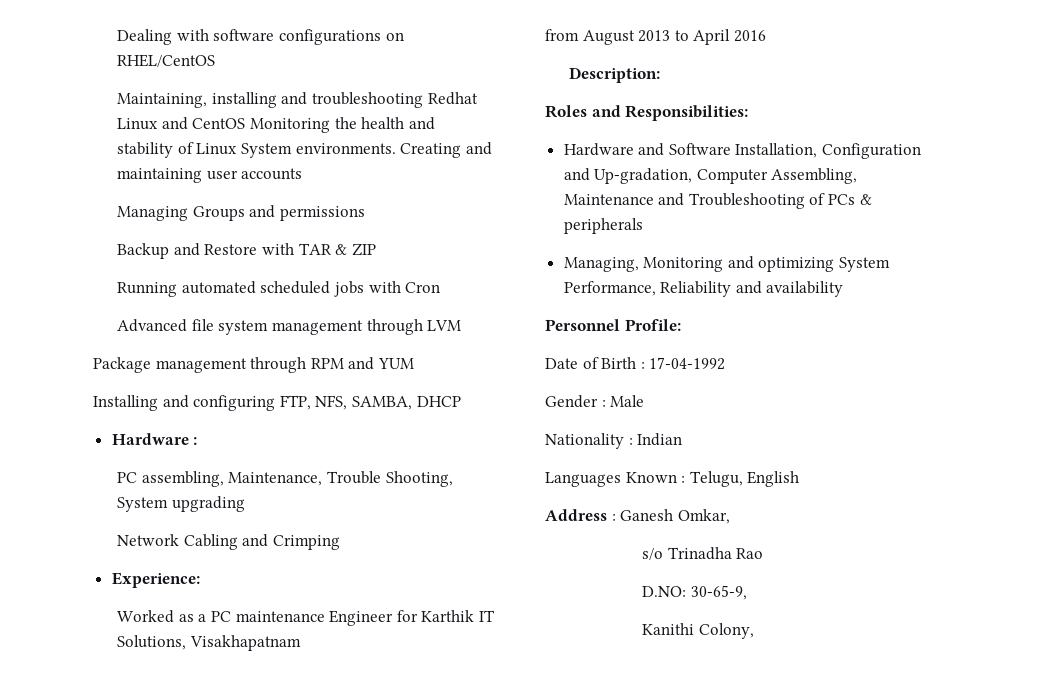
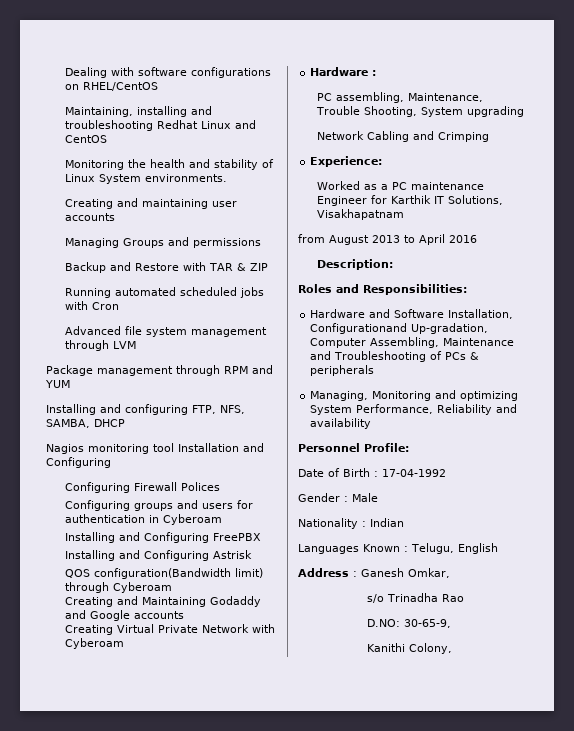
- Maintaining, installing and troubleshooting Redhat Linux and CentOS Monitoring the health and stability of Linux System environments. Creating and maintaining user accounts
+ Maintaining, installing and troubleshooting Redhat Linux and CentOS
+ Monitoring the health and stability of Linux System environments.
+ Creating and maintaining user accounts
+ Nagios monitoring tool Installation and Configuring
+ Configuring Firewall Polices
+ Configuring groups and users for authentication in Cyberoam
+ Installing and Configuring FreePBX
+ Installing and Configuring Astrisk
+ QOS configuration(Bandwidth limit) through Cyberoam
+ Creating and Maintaining Godaddy and Google accounts
+ Creating Virtual Private Network with Cyberoam
- Hardware and Software Installation, Configuration and Up-gradation, Computer Assembling, Maintenance and Troubleshooting of PCs & peripherals
+ Hardware and Software Installation, Configurationand Up-gradation, Computer Assembling, Maintenance and Troubleshooting of PCs & peripherals

